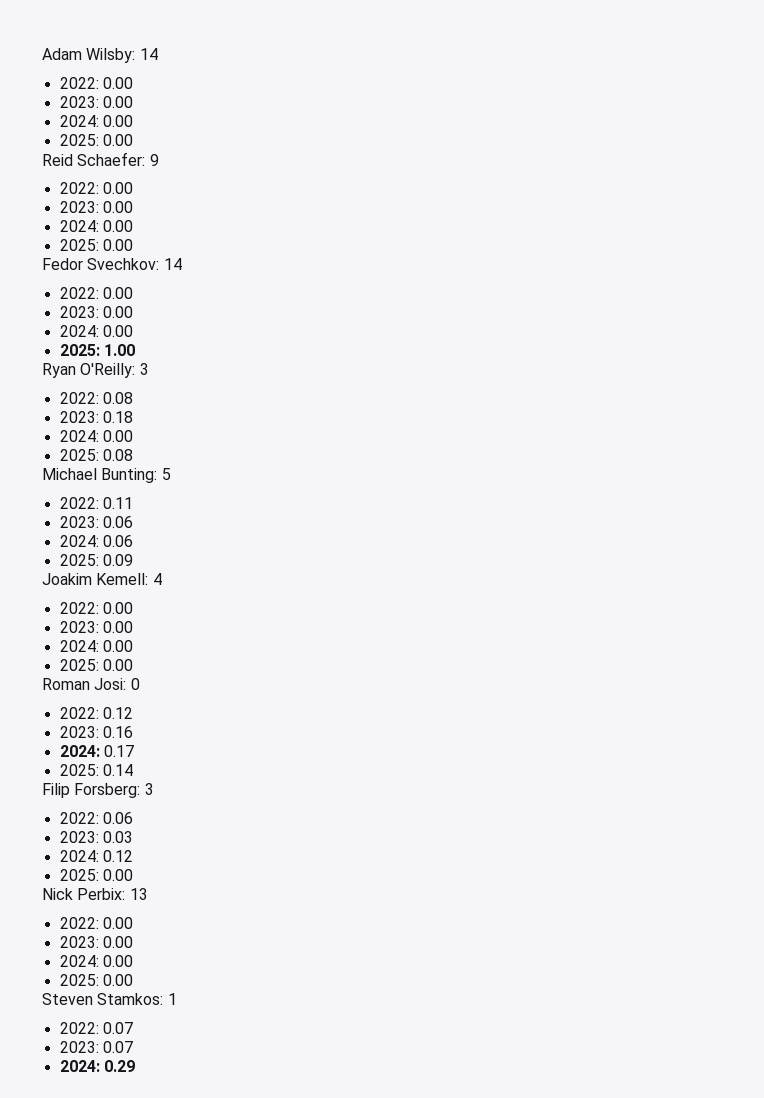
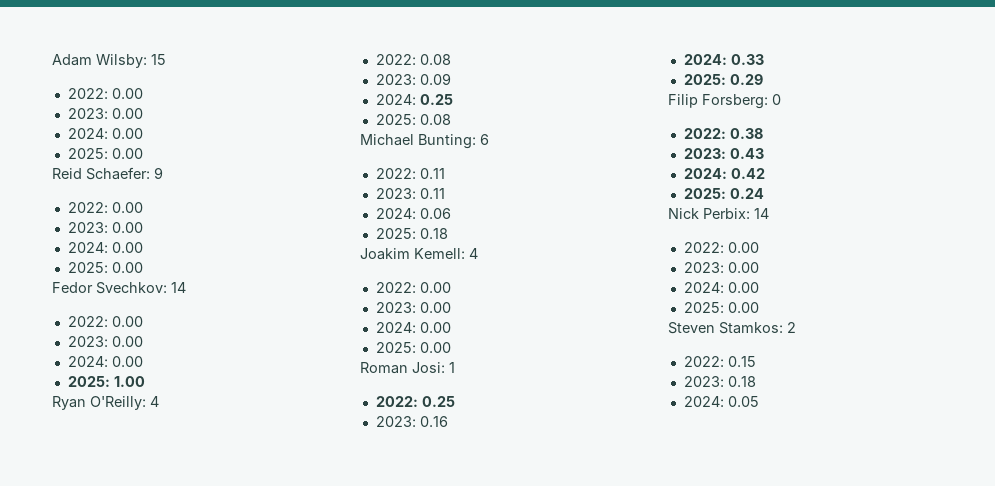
- Adam Wilsby: 14
+ Adam Wilsby: 15
- Ryan O'Reilly: 3
+ Ryan O'Reilly: 4
- 2023: 0.18
- 2024: 0.00
+ 2023: 0.09
+ 2024: 0.25
- Michael Bunting: 5
+ Michael Bunting: 6
- 2023: 0.06
+ 2023: 0.11
- 2025: 0.09
+ 2025: 0.18
- Roman Josi: 0
- 2022: 0.12
+ Roman Josi: 1
+ 2022: 0.25
- 2024: 0.17
- 2025: 0.14
+ 2024: 0.33
+ 2025: 0.29
- Filip Forsberg: 3
- 2022: 0.06
- 2023: 0.03
- 2024: 0.12
- 2025: 0.00
+ Filip Forsberg: 0
+ 2022: 0.38
+ 2023: 0.43
+ 2024: 0.42
+ 2025: 0.24
- Nick Perbix: 13
+ Nick Perbix: 14
- Steven Stamkos: 1
- 2022: 0.07
- 2023: 0.07
- 2024: 0.29
+ Steven Stamkos: 2
+ 2022: 0.15
+ 2023: 0.18
+ 2024: 0.05

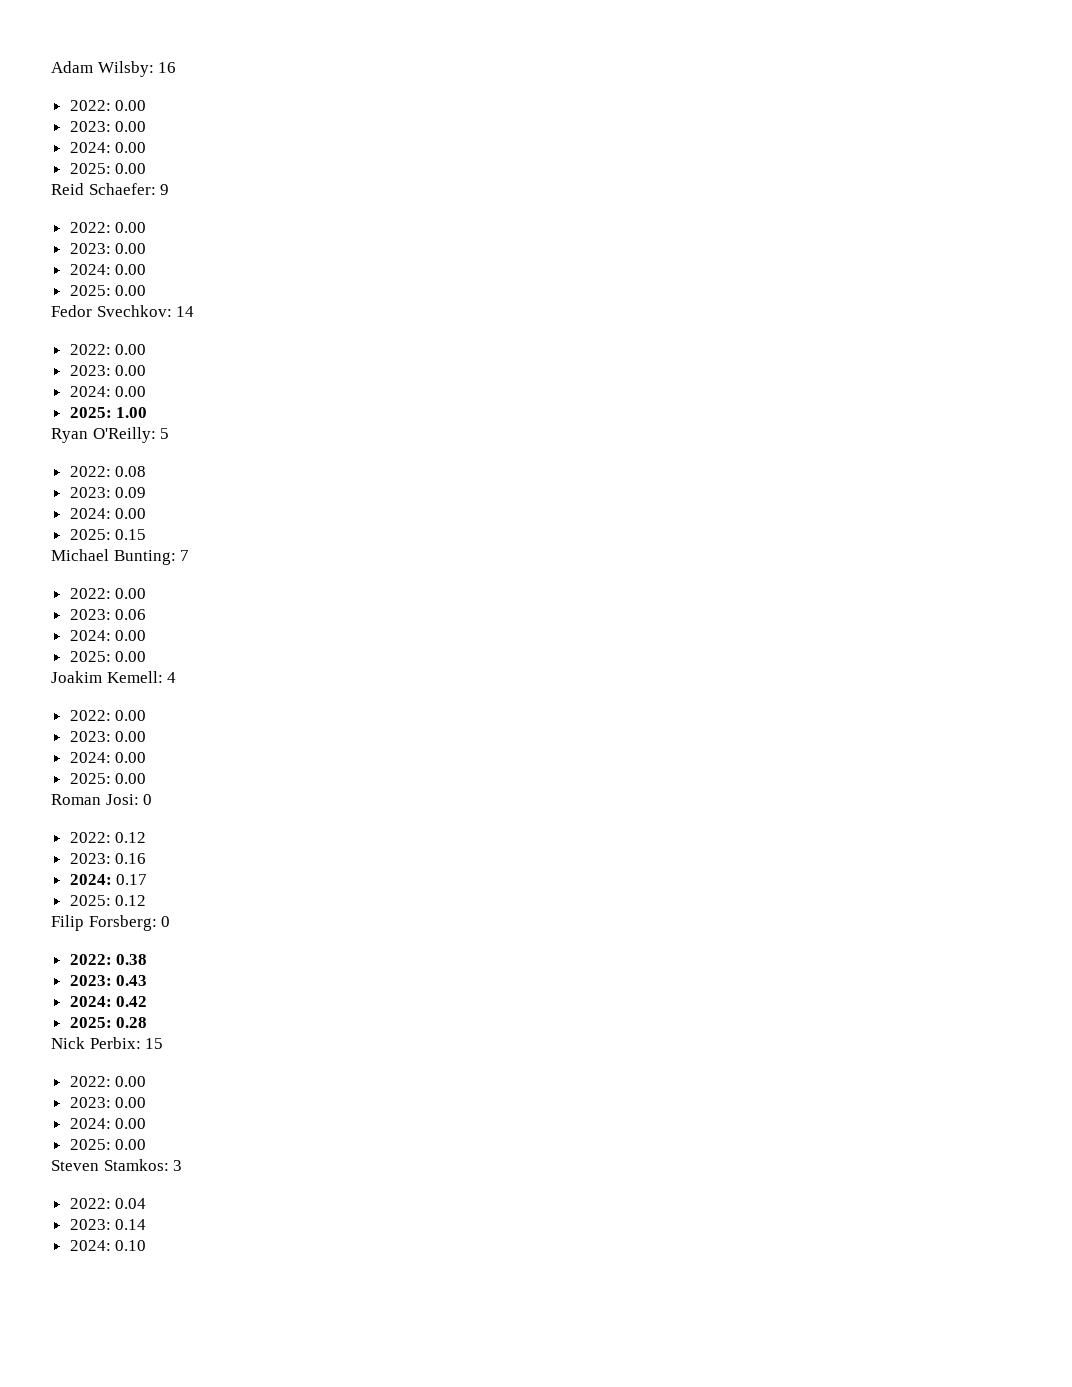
- Adam Wilsby: 15
+ Adam Wilsby: 16
- Ryan O'Reilly: 4
+ Ryan O'Reilly: 5
  2023: 0.09
- 2024: 0.25
- 2025: 0.08
+ 2024: 0.00
+ 2025: 0.15
- Michael Bunting: 6
- 2022: 0.11
- 2023: 0.11
- 2024: 0.06
- 2025: 0.18
+ Michael Bunting: 7
+ 2022: 0.00
+ 2023: 0.06
+ 2024: 0.00
+ 2025: 0.00
- Roman Josi: 1
- 2022: 0.25
+ Roman Josi: 0
+ 2022: 0.12
- 2024: 0.33
- 2025: 0.29
+ 2024: 0.17
+ 2025: 0.12
- 2025: 0.24
+ 2025: 0.28
- Nick Perbix: 14
+ Nick Perbix: 15
- Steven Stamkos: 2
- 2022: 0.15
- 2023: 0.18
- 2024: 0.05
+ Steven Stamkos: 3
+ 2022: 0.04
+ 2023: 0.14
+ 2024: 0.10

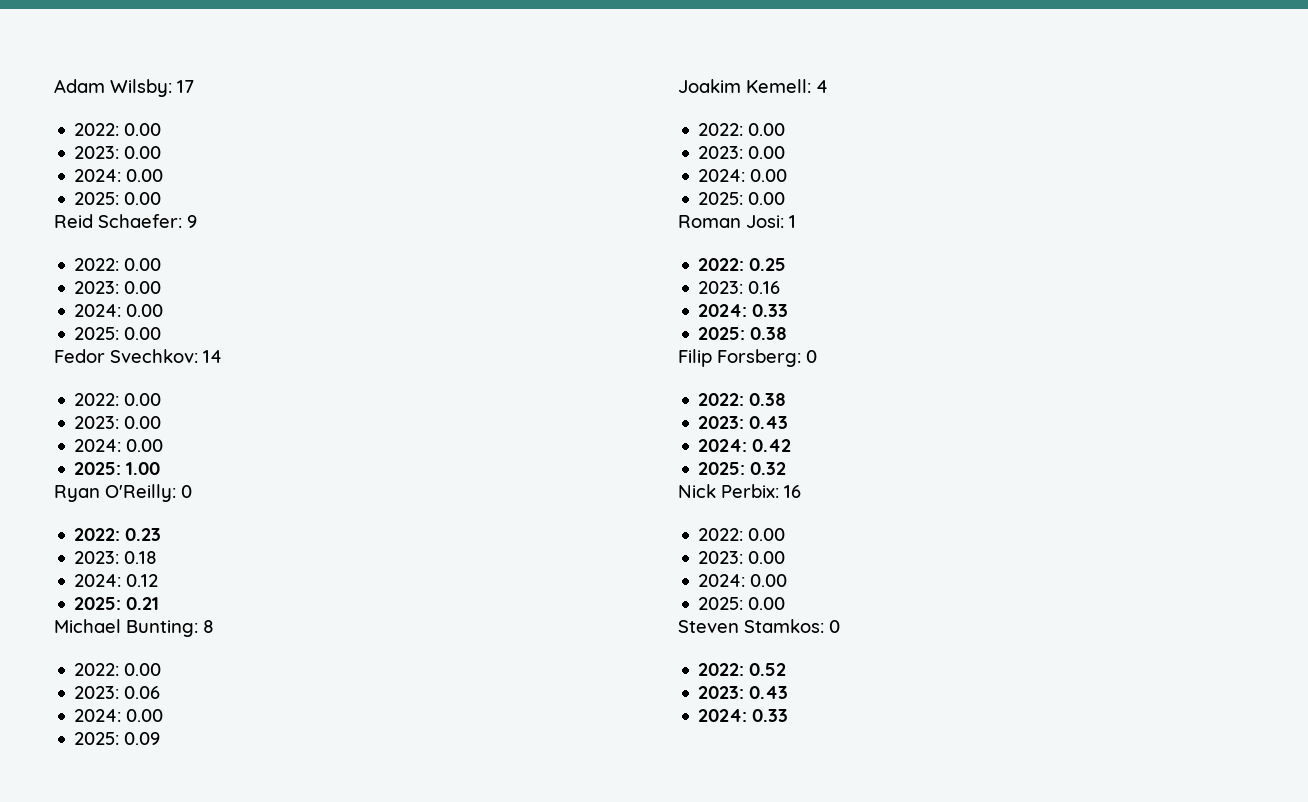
- Adam Wilsby: 16
+ Adam Wilsby: 17
- Ryan O'Reilly: 5
- 2022: 0.08
- 2023: 0.09
- 2024: 0.00
- 2025: 0.15
+ Ryan O'Reilly: 0
+ 2022: 0.23
+ 2023: 0.18
+ 2024: 0.12
+ 2025: 0.21
- Michael Bunting: 7
+ Michael Bunting: 8
  2023: 0.06
  2024: 0.00
- 2025: 0.00
+ 2025: 0.09
- Roman Josi: 0
- 2022: 0.12
+ Roman Josi: 1
+ 2022: 0.25
  2023: 0.16
- 2024: 0.17
- 2025: 0.12
+ 2024: 0.33
+ 2025: 0.38
- 2025: 0.28
+ 2025: 0.32
- Nick Perbix: 15
+ Nick Perbix: 16
- Steven Stamkos: 3
- 2022: 0.04
- 2023: 0.14
- 2024: 0.10
+ Steven Stamkos: 0
+ 2022: 0.52
+ 2023: 0.43
+ 2024: 0.33

